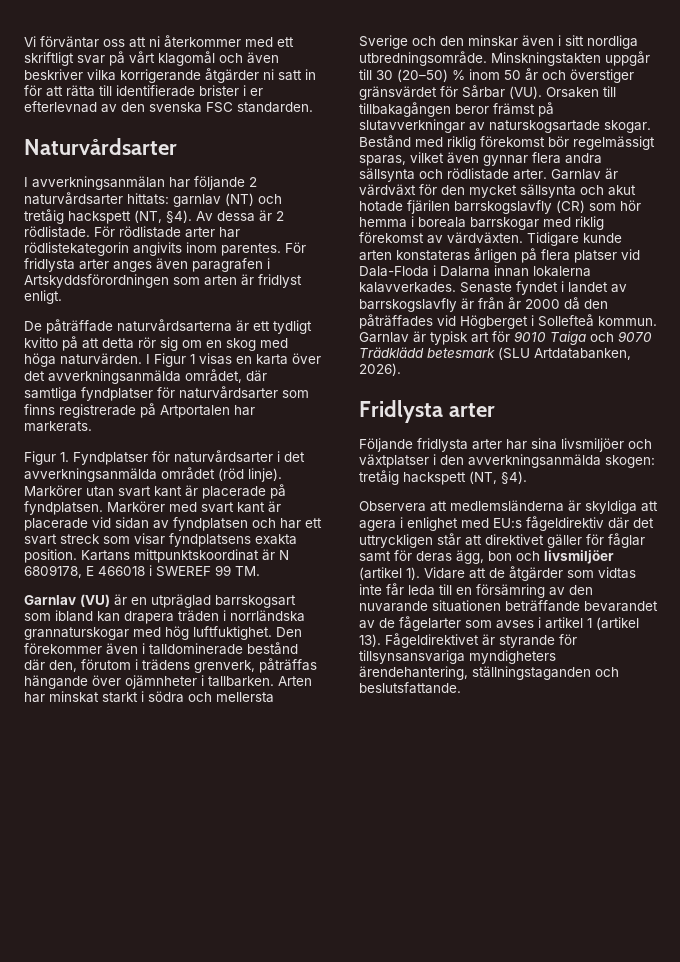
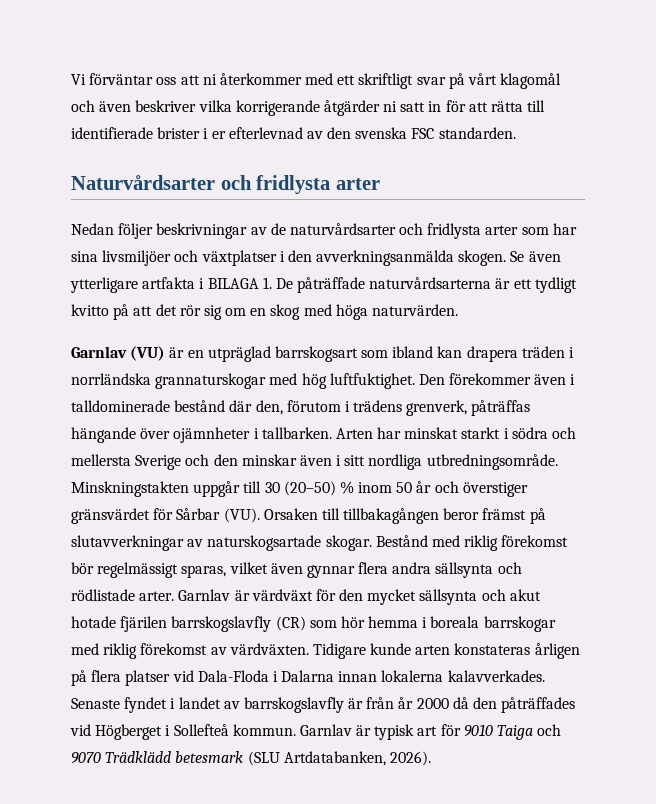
- Naturvårdsarter
- I avverkningsanmälan har följande 2 naturvårdsarter hittats: garnlav (NT) och tretåig hackspett (NT, §4). Av dessa är 2 rödlistade. För rödlistade arter har rödlistekategorin angivits inom parentes. För fridlysta arter anges även paragrafen i Artskyddsförordningen som arten är fridlyst enligt.
- De påträffade naturvårdsarterna är ett tydligt kvitto på att detta rör sig om en skog med höga naturvärden. I Figur 1 visas en karta över det avverkningsanmälda området, där samtliga fyndplatser för naturvårdsarter som finns registrerade på Artportalen har markerats.
- Figur 1. Fyndplatser för naturvårdsarter i det avverkningsanmälda området (röd linje). Markörer utan svart kant är placerade på fyndplatsen. Markörer med svart kant är placerade vid sidan av fyndplatsen och har ett svart streck som visar fyndplatsens exakta position. Kartans mittpunktskoordinat är N 6809178, E 466018 i SWEREF 99 TM.
+ Naturvårdsarter och fridlysta arter
+ Nedan följer beskrivningar av de naturvårdsarter och fridlysta arter som har sina livsmiljöer och växtplatser i den avverkningsanmälda skogen. Se även ytterligare artfakta i BILAGA 1. De påträffade naturvårdsarterna är ett tydligt kvitto på att det rör sig om en skog med höga naturvärden.
- Fridlysta arter
- Följande fridlysta arter har sina livsmiljöer och växtplatser i den avverkningsanmälda skogen: tretåig hackspett (NT, §4).
- Observera att medlemsländerna är skyldiga att agera i enlighet med EU:s fågeldirektiv där det uttryckligen står att direktivet gäller för fåglar samt för deras ägg, bon och livsmiljöer (artikel 1). Vidare att de åtgärder som vidtas inte får leda till en försämring av den nuvarande situationen beträffande bevarandet av de fågelarter som avses i artikel 1 (artikel 13). Fågeldirektivet är styrande för tillsynsansvariga myndigheters ärendehantering, ställningstaganden och beslutsfattande.

